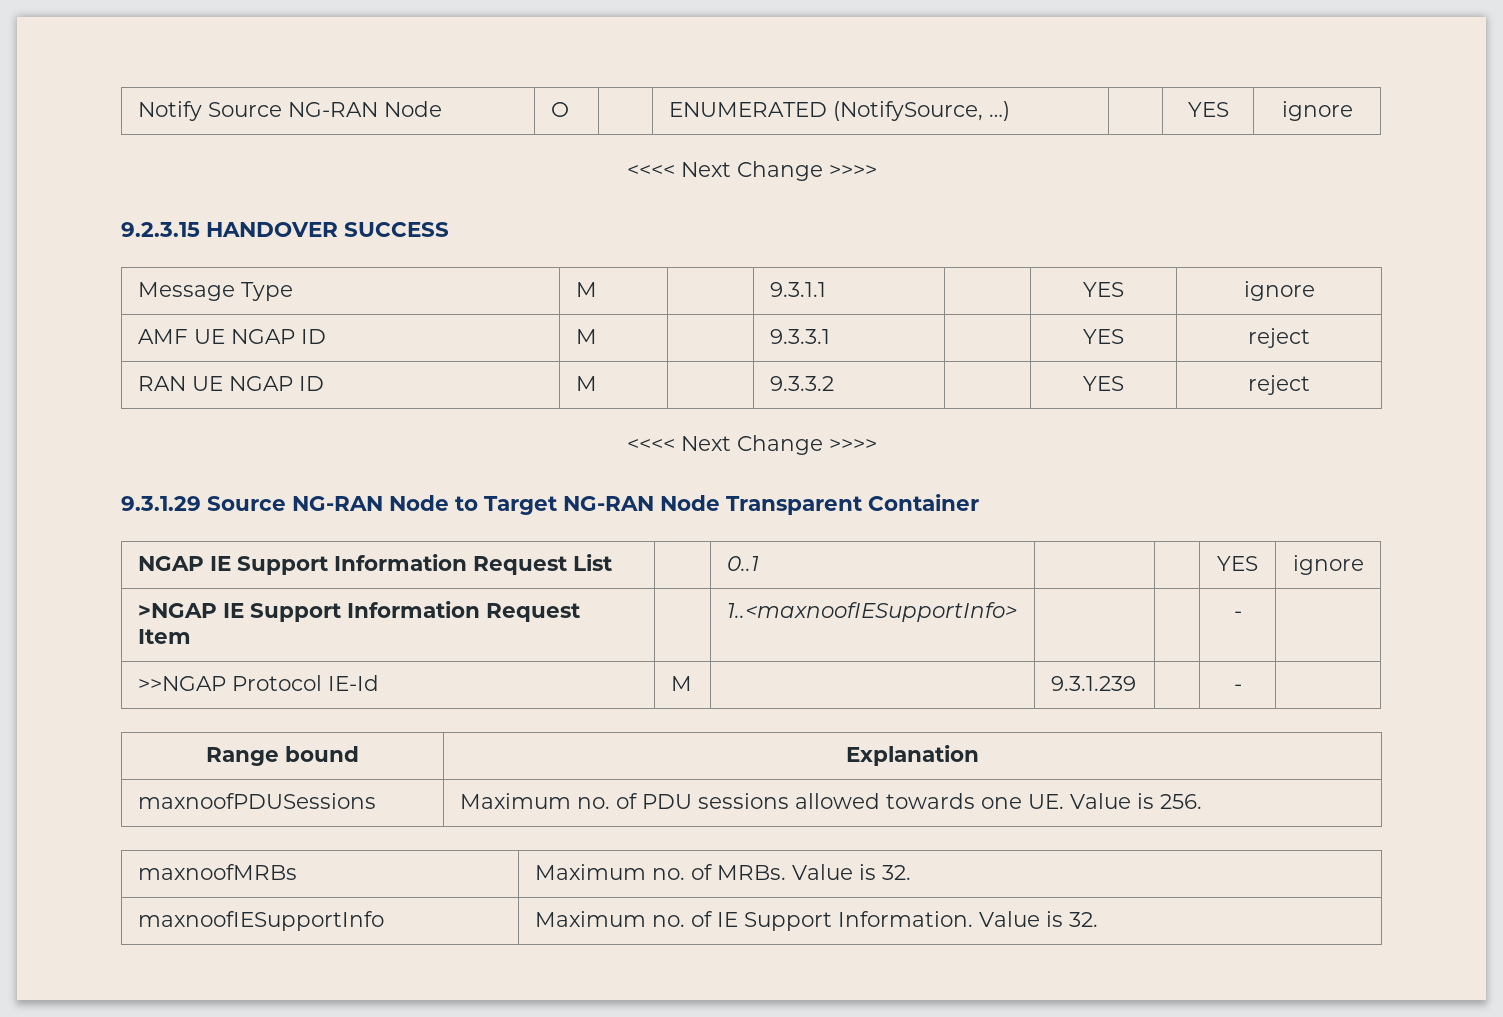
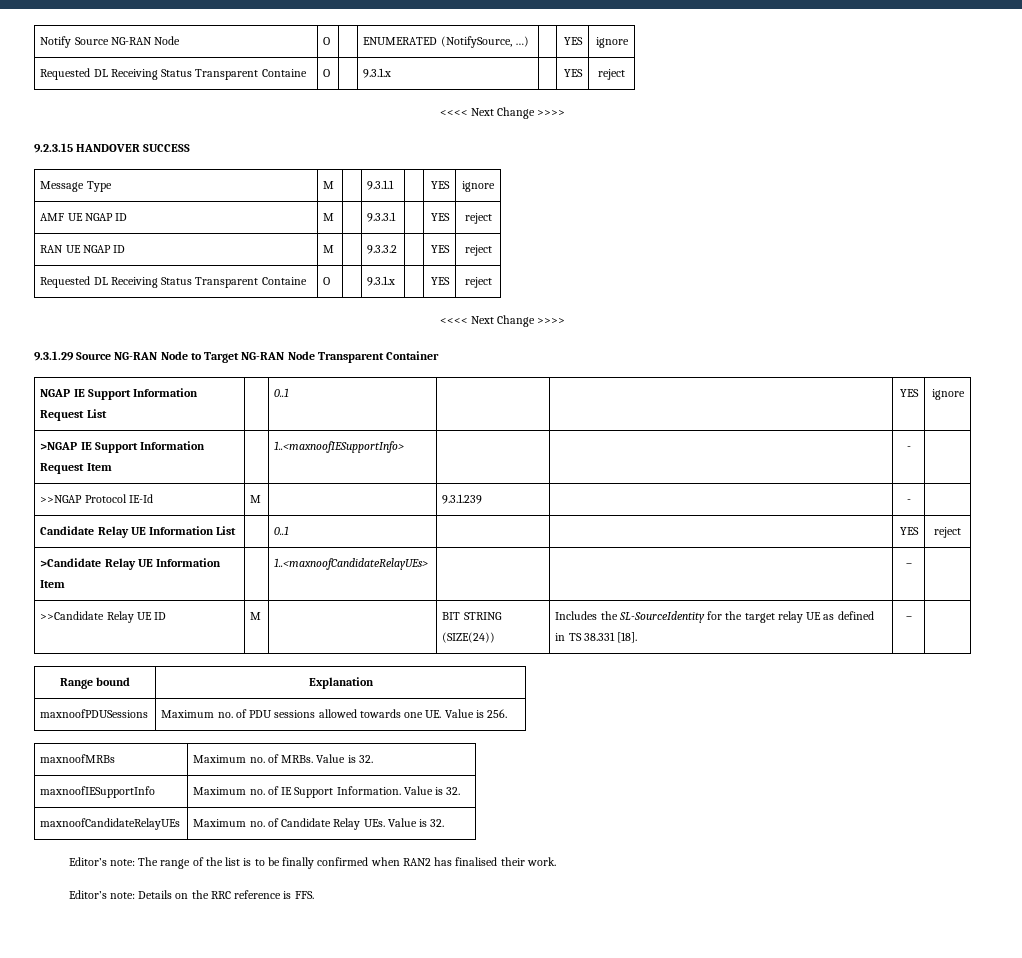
  Notify Source NG-RAN Node | O | | ENUMERATED (NotifySource, …) | | YES | ignore
+ Requested DL Receiving Status Transparent Containe | O | | 9.3.1.x | | YES | reject
  RAN UE NGAP ID | M | | 9.3.3.2 | | YES | reject
+ Requested DL Receiving Status Transparent Containe | O | | 9.3.1.x | | YES | reject
+ Candidate Relay UE Information List | | 0..1 | | | YES | reject
+ >Candidate Relay UE Information Item | | 1..<maxnoofCandidateRelayUEs> | | | – |
+ >>Candidate Relay UE ID | M | | BIT STRING (SIZE(24)) | Includes the SL-SourceIdentity for the target relay UE as defined in TS 38.331 [18]. | – |
+ maxnoofCandidateRelayUEs | Maximum no. of Candidate Relay UEs. Value is 32.
+ Editor’s note: The range of the list is to be finally confirmed when RAN2 has finalised their work.
+ Editor’s note: Details on the RRC reference is FFS.

